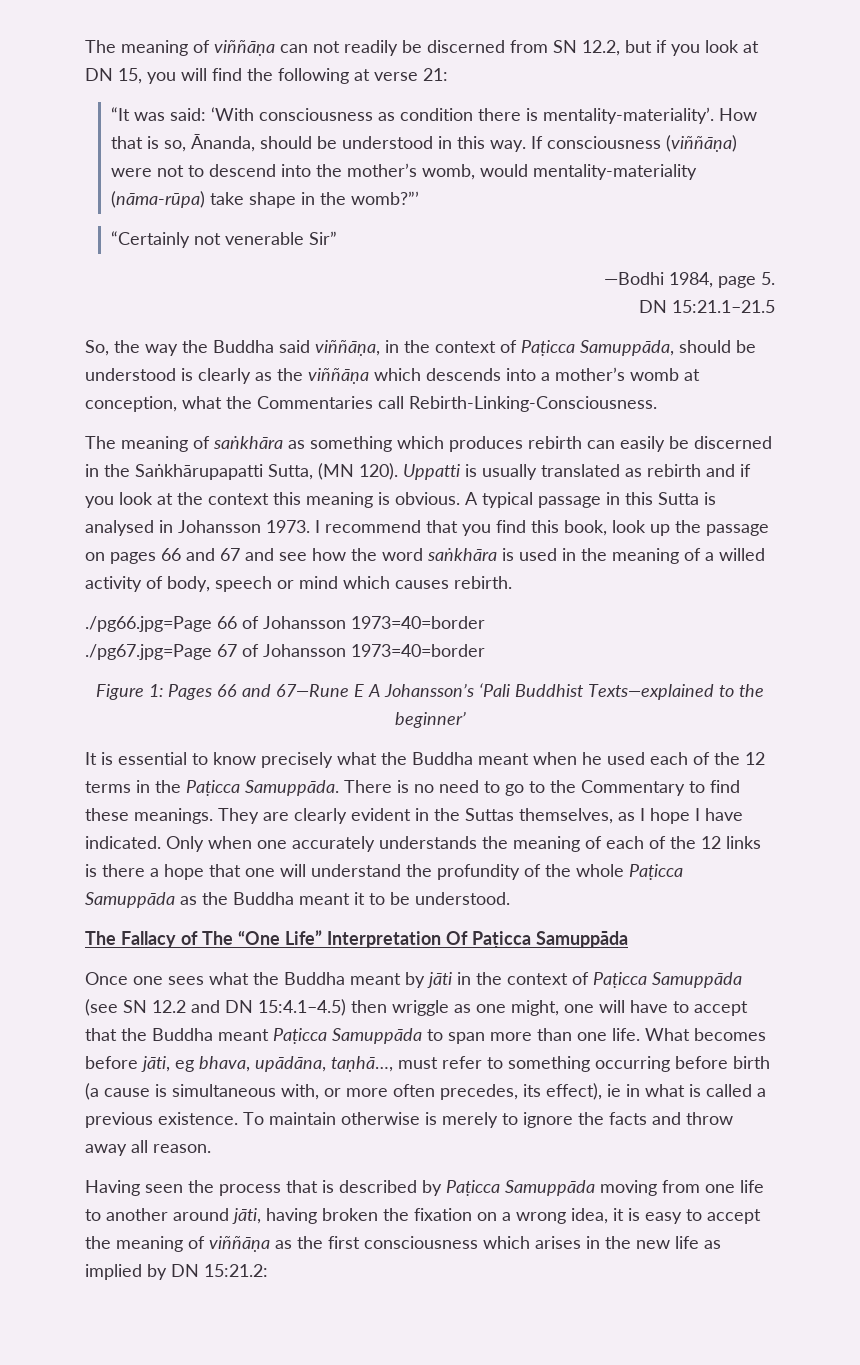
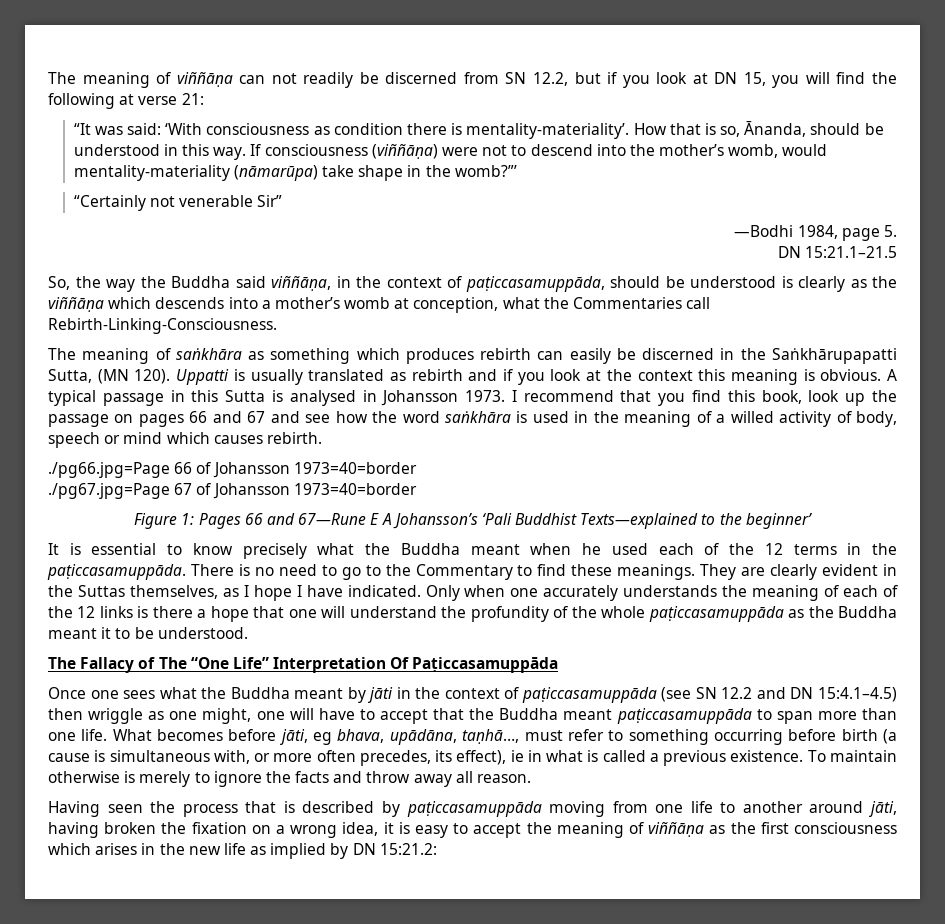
- If consciousness (viññāṇa) were not to descend into the mother’s womb, would mentality-materiality (nāma-rūpa) take shape in the womb?”’
+ If consciousness (viññāṇa) were not to descend into the mother’s womb, would mentality-materiality (nāmarūpa) take shape in the womb?”’
- So, the way the Buddha said viññāṇa, in the context of Paṭicca Samuppāda, should be understood is clearly as the viññāṇa which descends into a mother’s womb at conception, what the Commentaries call Rebirth-Linking-Consciousness.
+ So, the way the Buddha said viññāṇa, in the context of paṭiccasamuppāda, should be understood is clearly as the viññāṇa which descends into a mother’s womb at conception, what the Commentaries call Rebirth-Linking-Consciousness.
- It is essential to know precisely what the Buddha meant when he used each of the 12 terms in the Paṭicca Samuppāda.
+ It is essential to know precisely what the Buddha meant when he used each of the 12 terms in the paṭiccasamuppāda.
- Only when one accurately understands the meaning of each of the 12 links is there a hope that one will understand the profundity of the whole Paṭicca Samuppāda as the Buddha meant it to be understood.
+ Only when one accurately understands the meaning of each of the 12 links is there a hope that one will understand the profundity of the whole paṭiccasamuppāda as the Buddha meant it to be understood.
- The Fallacy of The “One Life” Interpretation Of Paṭicca Samuppāda
+ The Fallacy of The “One Life” Interpretation Of Paṭiccasamuppāda
- Once one sees what the Buddha meant by jāti in the context of Paṭicca Samuppāda (see SN 12.2 and DN 15:4.1–4.5) then wriggle as one might, one will have to accept that the Buddha meant Paṭicca Samuppāda to span more than one life.
+ Once one sees what the Buddha meant by jāti in the context of paṭiccasamuppāda (see SN 12.2 and DN 15:4.1–4.5) then wriggle as one might, one will have to accept that the Buddha meant paṭiccasamuppāda to span more than one life.
- Having seen the process that is described by Paṭicca Samuppāda moving from one life to another around jāti, having broken the fixation on a wrong idea, it is easy to accept the meaning of viññāṇa as the first consciousness which arises in the new life as implied by DN 15:21.2:
+ Having seen the process that is described by paṭiccasamuppāda moving from one life to another around jāti, having broken the fixation on a wrong idea, it is easy to accept the meaning of viññāṇa as the first consciousness which arises in the new life as implied by DN 15:21.2:

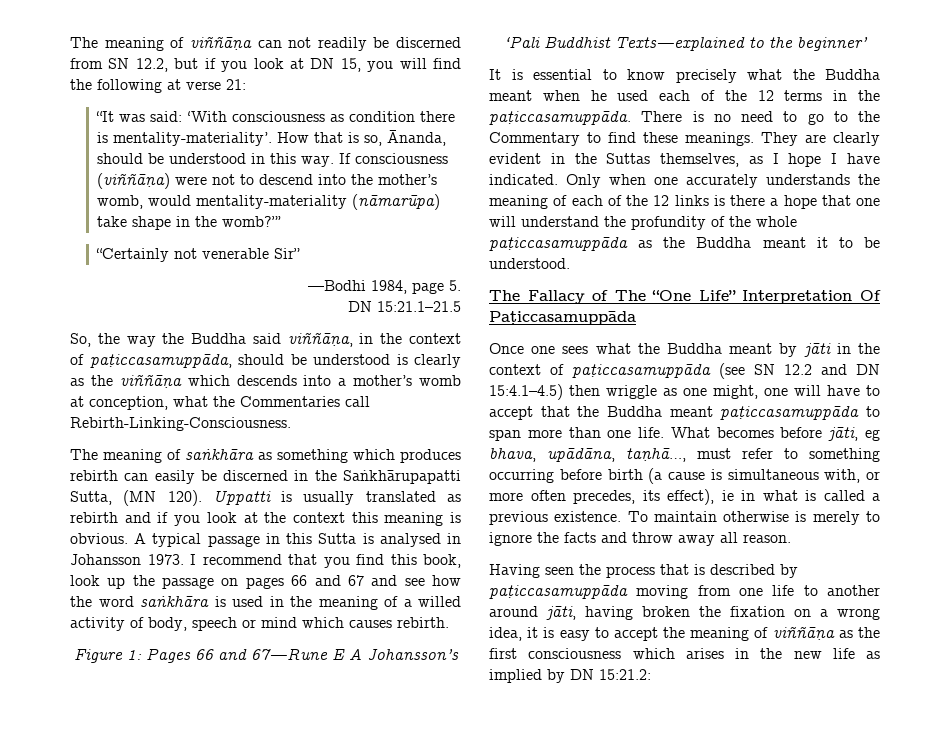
- ./pg66.jpg=Page 66 of Johansson 1973=40=border
- ./pg67.jpg=Page 67 of Johansson 1973=40=border

